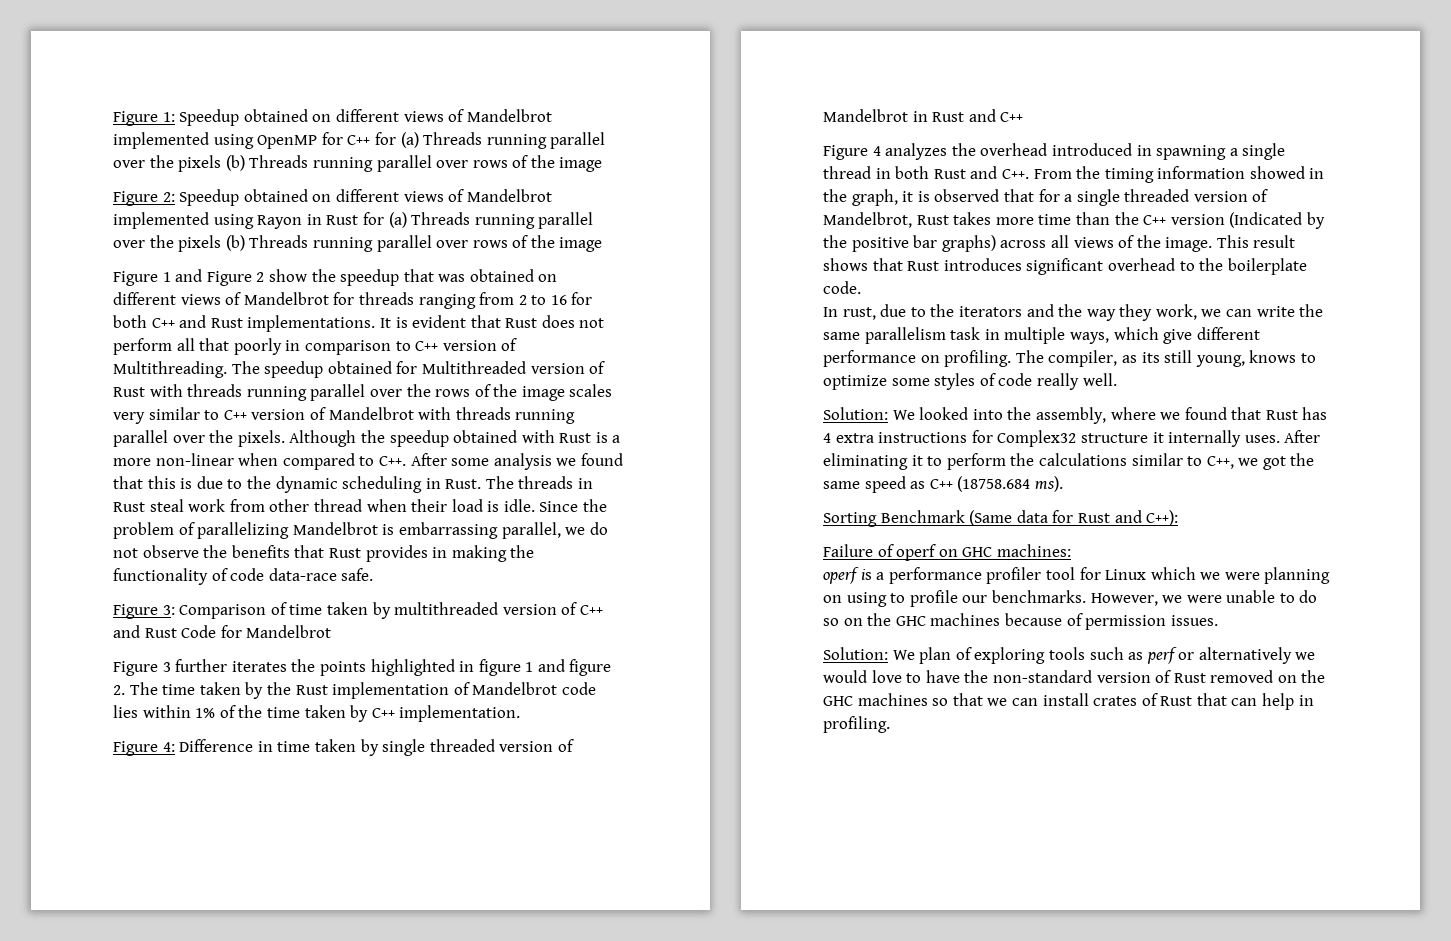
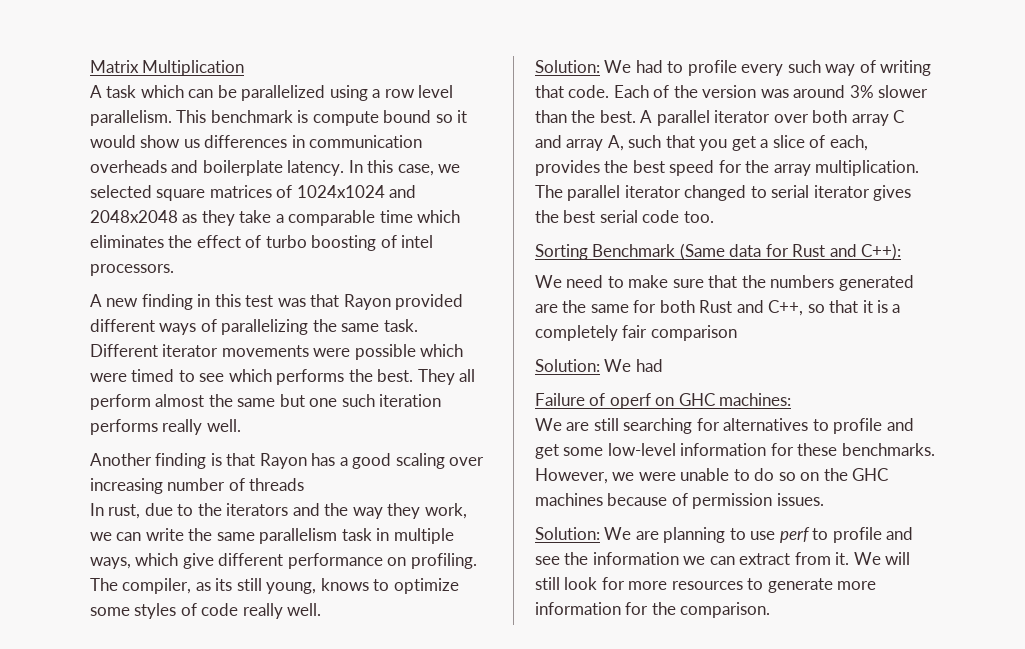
- Figure 1: Speedup obtained on different views of Mandelbrot implemented using OpenMP for C++ for (a) Threads running parallel over the pixels (b) Threads running parallel over rows of the image
- Figure 2: Speedup obtained on different views of Mandelbrot implemented using Rayon in Rust for (a) Threads running parallel over the pixels (b) Threads running parallel over rows of the image
- Figure 1 and Figure 2 show the speedup that was obtained on different views of Mandelbrot for threads ranging from 2 to 16 for both C++ and Rust implementations. It is evident that Rust does not perform all that poorly in comparison to C++ version of Multithreading. The speedup obtained for Multithreaded version of Rust with threads running parallel over the rows of the image scales very similar to C++ version of Mandelbrot with threads running parallel over the pixels. Although the speedup obtained with Rust is a more non-linear when compared to C++. After some analysis we found that this is due to the dynamic scheduling in Rust. The threads in Rust steal work from other thread when their load is idle. Since the problem of parallelizing Mandelbrot is embarrassing parallel, we do not observe the benefits that Rust provides in making the functionality of code data-race safe.
- Figure 3: Comparison of time taken by multithreaded version of C++ and Rust Code for Mandelbrot
- Figure 3 further iterates the points highlighted in figure 1 and figure 2. The time taken by the Rust implementation of Mandelbrot code lies within 1% of the time taken by C++ implementation.
- Figure 4: Difference in time taken by single threaded version of Mandelbrot in Rust and C++
- Figure 4 analyzes the overhead introduced in spawning a single thread in both Rust and C++. From the timing information showed in the graph, it is observed that for a single threaded version of Mandelbrot, Rust takes more time than the C++ version (Indicated by the positive bar graphs) across all views of the image. This result shows that Rust introduces significant overhead to the boilerplate code.
+ Matrix Multiplication
+ A task which can be parallelized using a row level parallelism. This benchmark is compute bound so it would show us differences in communication overheads and boilerplate latency. In this case, we selected square matrices of 1024x1024 and 2048x2048 as they take a comparable time which eliminates the effect of turbo boosting of intel processors.
+ A new finding in this test was that Rayon provided different ways of parallelizing the same task. Different iterator movements were possible which were timed to see which performs the best. They all perform almost the same but one such iteration performs really well.
+ Another finding is that Rayon has a good scaling over increasing number of threads
- Solution: We looked into the assembly, where we found that Rust has 4 extra instructions for Complex32 structure it internally uses. After eliminating it to perform the calculations similar to C++, we got the same speed as C++ (18758.684 ms).
+ Solution: We had to profile every such way of writing that code. Each of the version was around 3% slower than the best. A parallel iterator over both array C and array A, such that you get a slice of each, provides the best speed for the array multiplication. The parallel iterator changed to serial iterator gives the best serial code too.
+ We need to make sure that the numbers generated are the same for both Rust and C++, so that it is a completely fair comparison
+ Solution: We had
- operf is a performance profiler tool for Linux which we were planning on using to profile our benchmarks.
+ We are still searching for alternatives to profile and get some low-level information for these benchmarks.
- Solution: We plan of exploring tools such as perf or alternatively we would love to have the non-standard version of Rust removed on the GHC machines so that we can install crates of Rust that can help in profiling.
+ Solution: We are planning to use perf to profile and see the information we can extract from it. We will still look for more resources to generate more information for the comparison.

